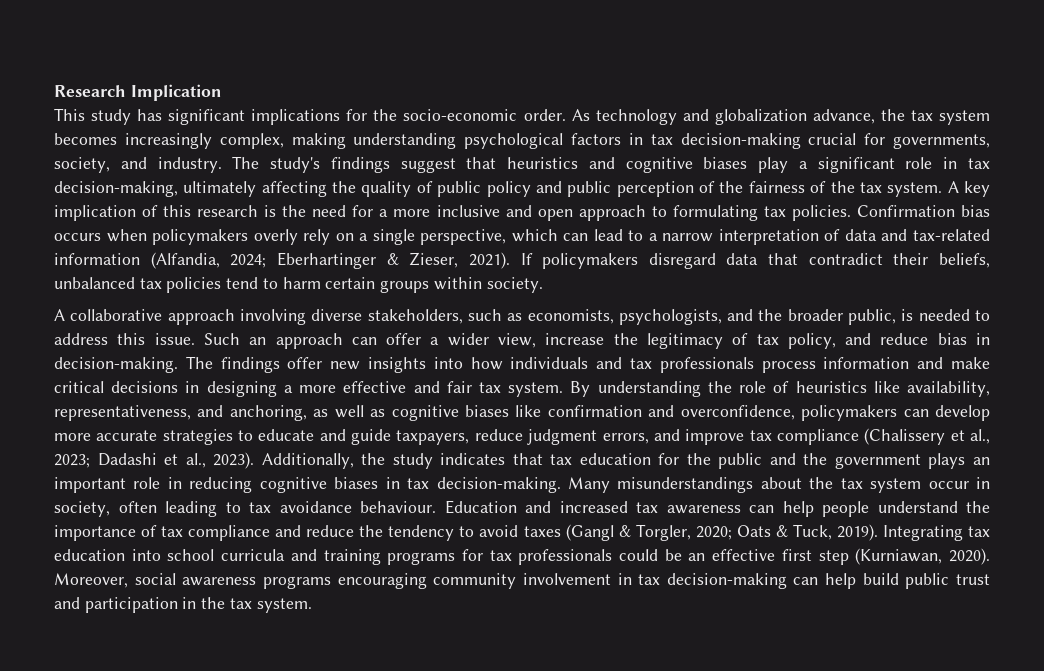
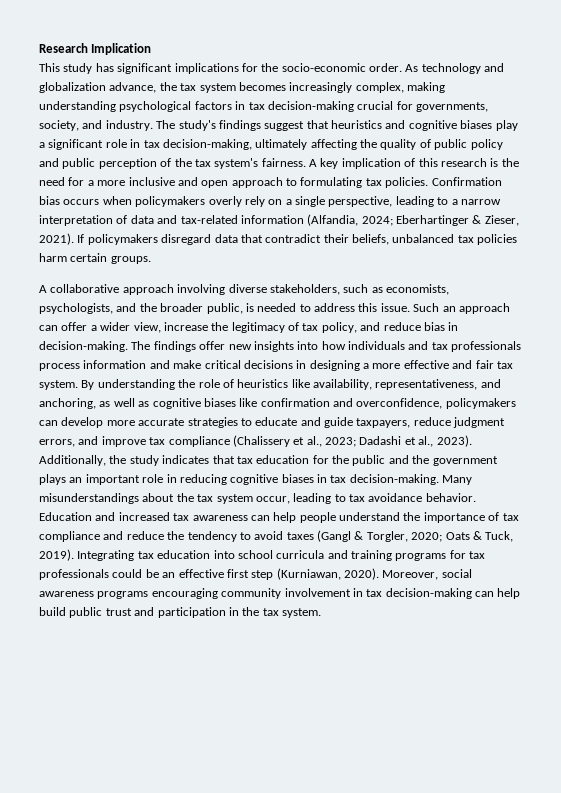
- The study's findings suggest that heuristics and cognitive biases play a significant role in tax decision-making, ultimately affecting the quality of public policy and public perception of the fairness of the tax system.
+ The study's findings suggest that heuristics and cognitive biases play a significant role in tax decision-making, ultimately affecting the quality of public policy and public perception of the tax system's fairness.
- Confirmation bias occurs when policymakers overly rely on a single perspective, which can lead to a narrow interpretation of data and tax-related information (Alfandia, 2024; Eberhartinger & Zieser, 2021).
+ Confirmation bias occurs when policymakers overly rely on a single perspective, leading to a narrow interpretation of data and tax-related information (Alfandia, 2024; Eberhartinger & Zieser, 2021).
- If policymakers disregard data that contradict their beliefs, unbalanced tax policies tend to harm certain groups within society.
+ If policymakers disregard data that contradict their beliefs, unbalanced tax policies harm certain groups.
- Many misunderstandings about the tax system occur in society, often leading to tax avoidance behaviour.
+ Many misunderstandings about the tax system occur, leading to tax avoidance behavior.

